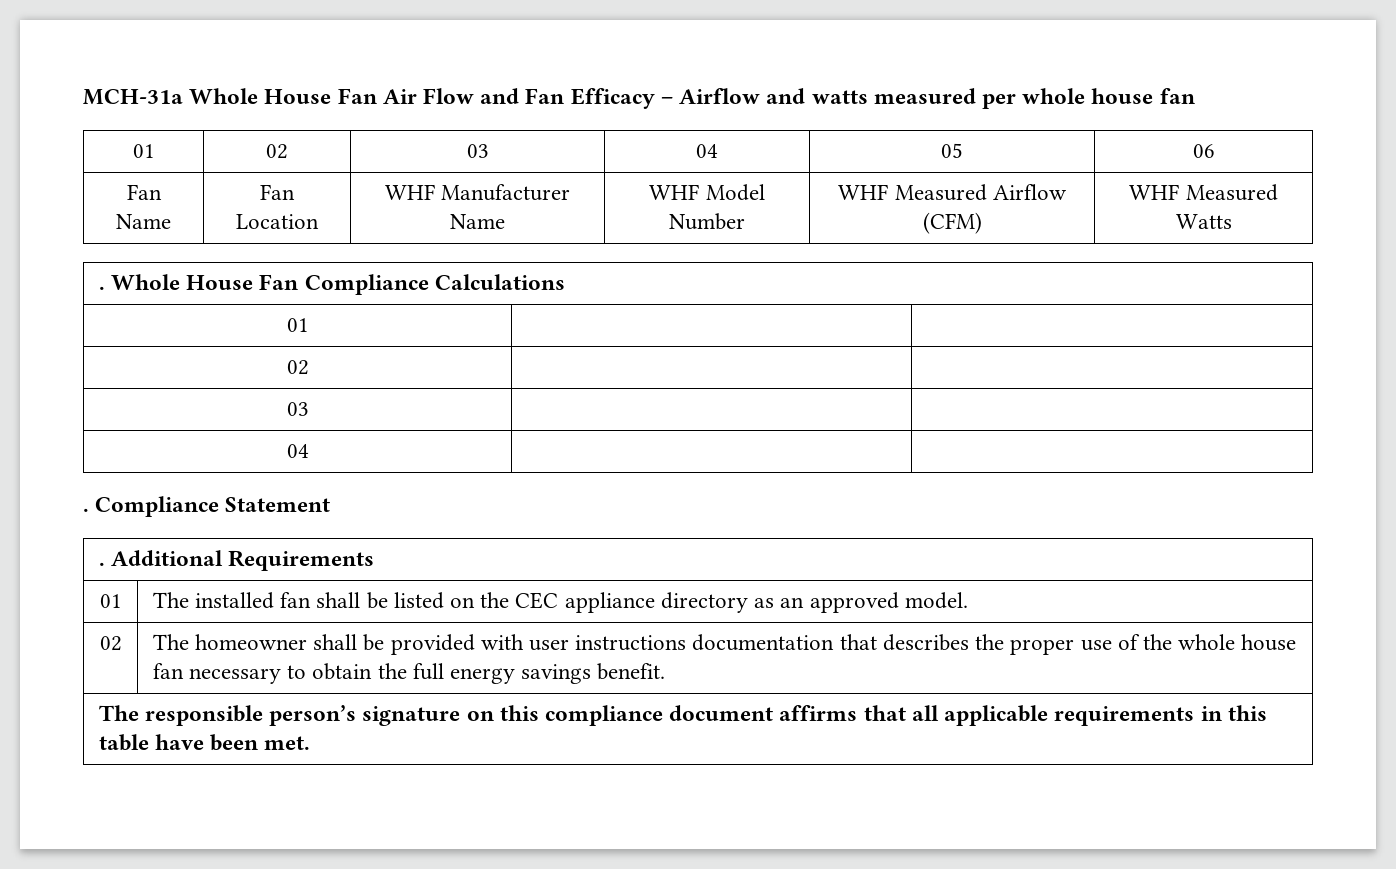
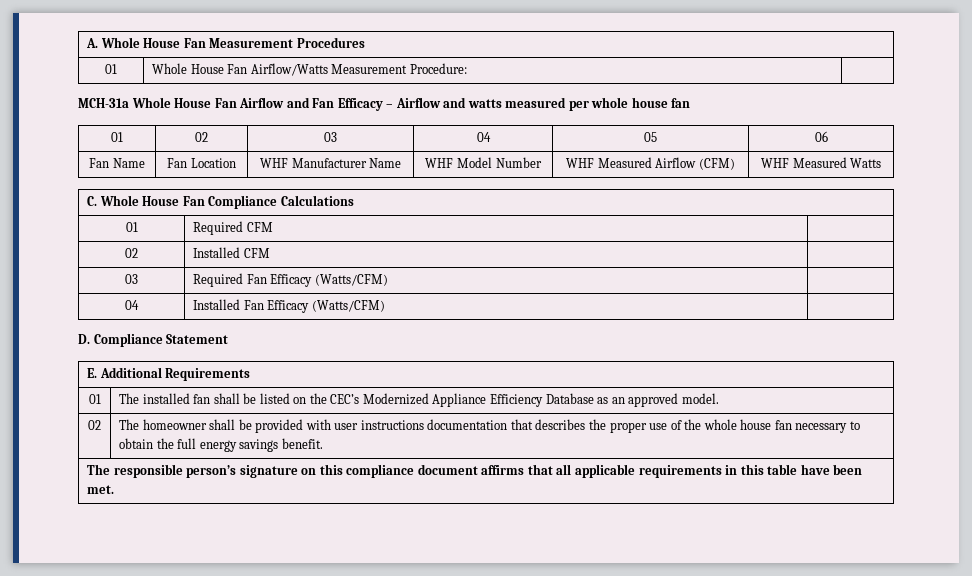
+ A. Whole House Fan Measurement Procedures
+ 01 | Whole House Fan Airflow/Watts Measurement Procedure: |
- MCH-31a Whole House Fan Air Flow and Fan Efficacy – Airflow and watts measured per whole house fan
+ MCH-31a Whole House Fan Airflow and Fan Efficacy – Airflow and watts measured per whole house fan
- . Whole House Fan Compliance Calculations
+ C. Whole House Fan Compliance Calculations
- 01 | |
- 02 | |
- 03 | |
- 04 | |
- . Compliance Statement
+ 01 | Required CFM |
+ 02 | Installed CFM |
+ 03 | Required Fan Efficacy (Watts/CFM) |
+ 04 | Installed Fan Efficacy (Watts/CFM) |
+ D. Compliance Statement
- . Additional Requirements
+ E. Additional Requirements
- 01 | The installed fan shall be listed on the CEC appliance directory as an approved model.
+ 01 | The installed fan shall be listed on the CEC’s Modernized Appliance Efficiency Database as an approved model.

